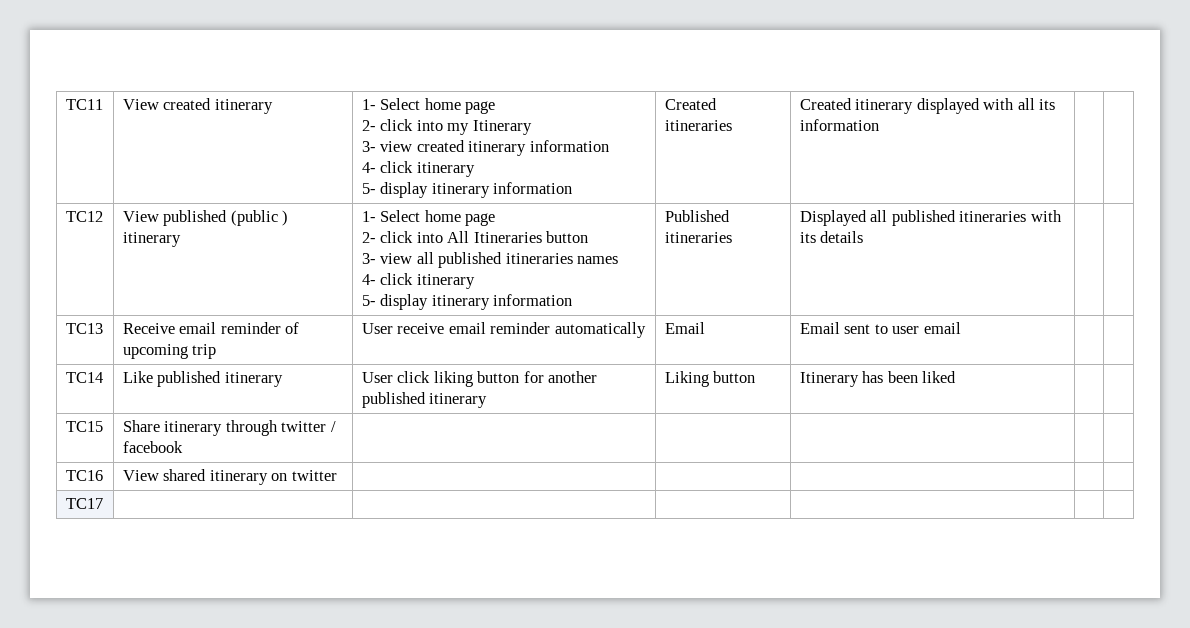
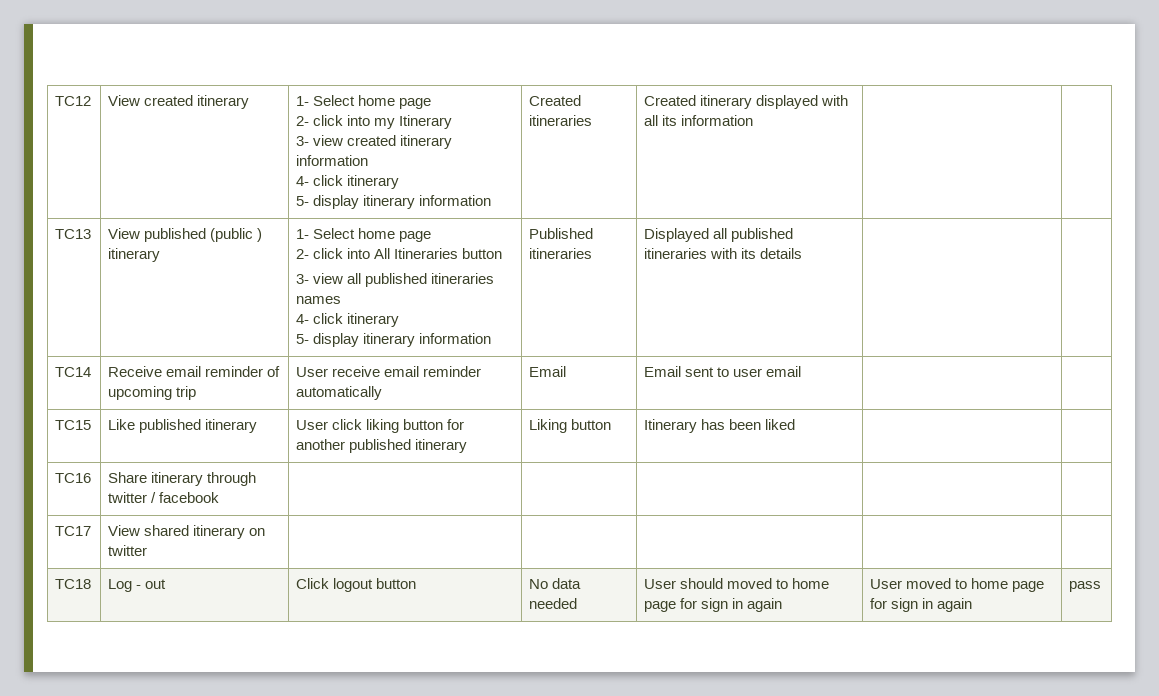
- TC11 | View created itinerary | 1- Select home page
+ TC12 | View created itinerary | 1- Select home page
- TC12 | View published (public ) itinerary | 1- Select home page
+ TC13 | View published (public ) itinerary | 1- Select home page
- TC13 | Receive email reminder of upcoming trip | User receive email reminder automatically | Email | Email sent to user email | |
+ TC14 | Receive email reminder of upcoming trip | User receive email reminder automatically | Email | Email sent to user email | |
- TC14 | Like published itinerary | User click liking button for another published itinerary | Liking button | Itinerary has been liked | |
+ TC15 | Like published itinerary | User click liking button for another published itinerary | Liking button | Itinerary has been liked | |
- TC15 | Share itinerary through twitter / facebook | | | | |
+ TC16 | Share itinerary through twitter / facebook | | | | |
- TC16 | View shared itinerary on twitter | | | | |
+ TC17 | View shared itinerary on twitter | | | | |
- TC17 | | | | | |
+ TC18 | Log - out | Click logout button | No data needed | User should moved to home page for sign in again | User moved to home page for sign in again | pass

